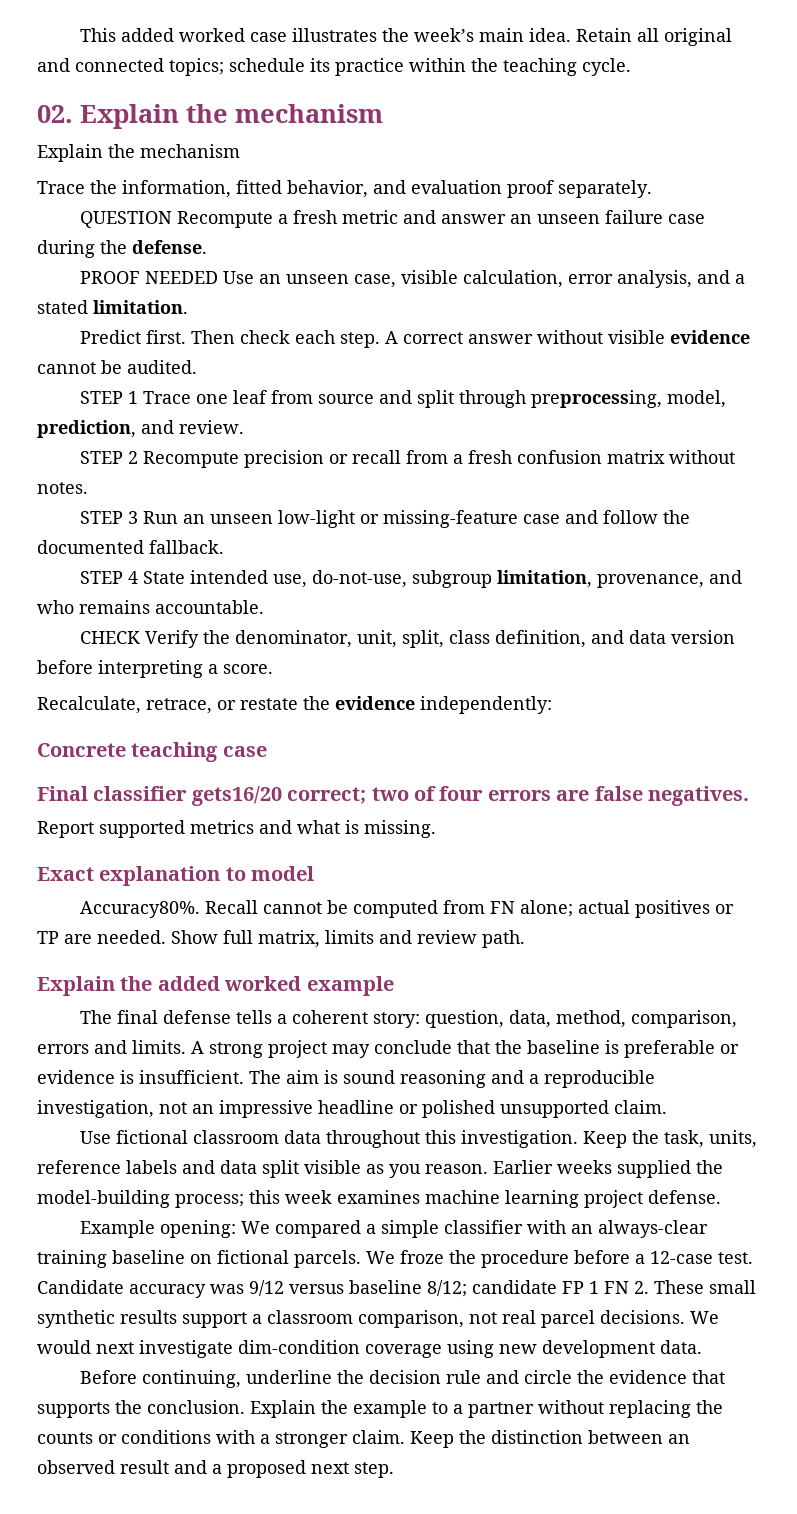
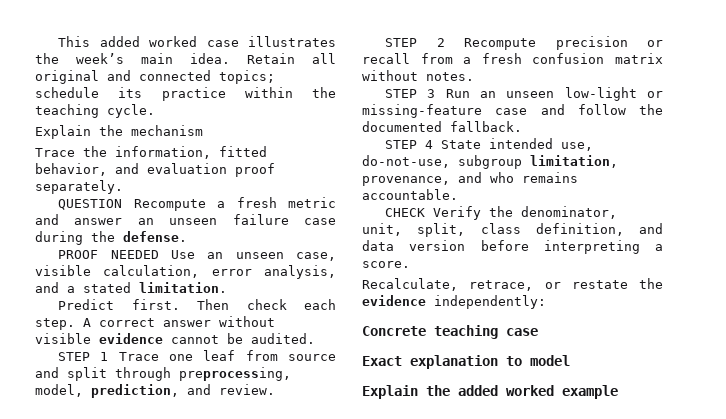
- 02. Explain the mechanism
- Final classifier gets16/20 correct; two of four errors are false negatives.
- Report supported metrics and what is missing.
  Exact explanation to model
- Accuracy80%. Recall cannot be computed from FN alone; actual positives or TP are needed. Show full matrix, limits and review path.
- The final defense tells a coherent story: question, data, method, comparison, errors and limits. A strong project may conclude that the baseline is preferable or evidence is insufficient. The aim is sound reasoning and a reproducible investigation, not an impressive headline or polished unsupported claim.
- Use fictional classroom data throughout this investigation. Keep the task, units, reference labels and data split visible as you reason. Earlier weeks supplied the model-building process; this week examines machine learning project defense.
- Example opening: We compared a simple classifier with an always-clear training baseline on fictional parcels. We froze the procedure before a 12-case test. Candidate accuracy was 9/12 versus baseline 8/12; candidate FP 1 FN 2. These small synthetic results support a classroom comparison, not real parcel decisions. We would next investigate dim-condition coverage using new development data.
- Before continuing, underline the decision rule and circle the evidence that supports the conclusion. Explain the example to a partner without replacing the counts or conditions with a stronger claim. Keep the distinction between an observed result and a proposed next step.

